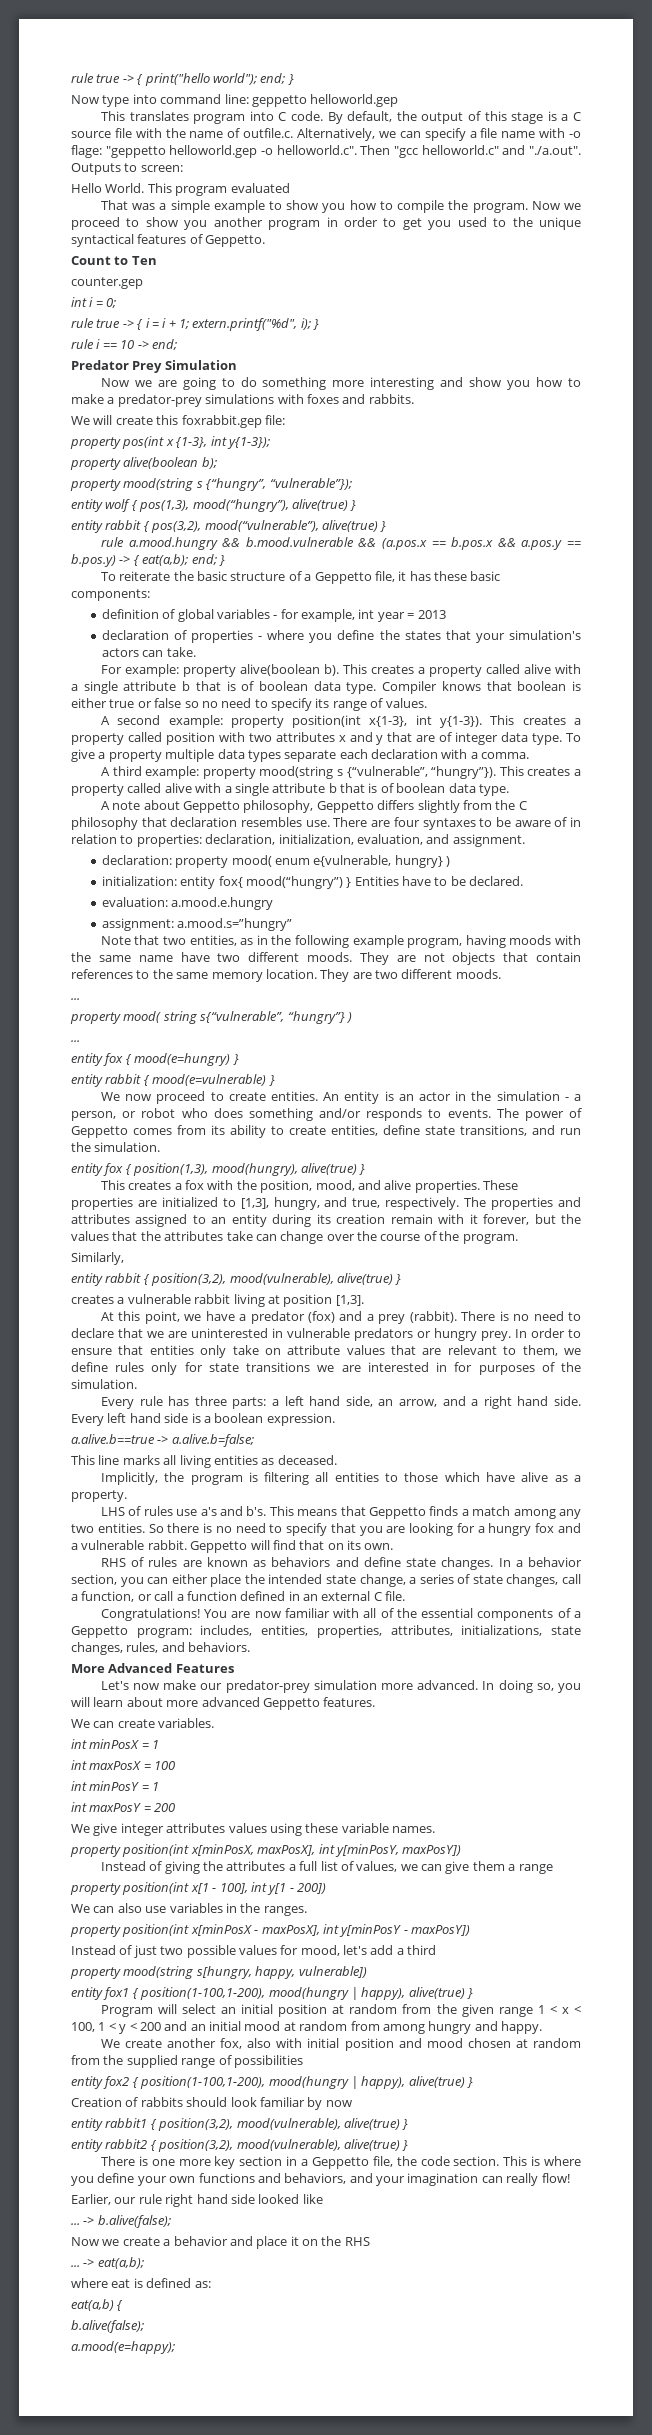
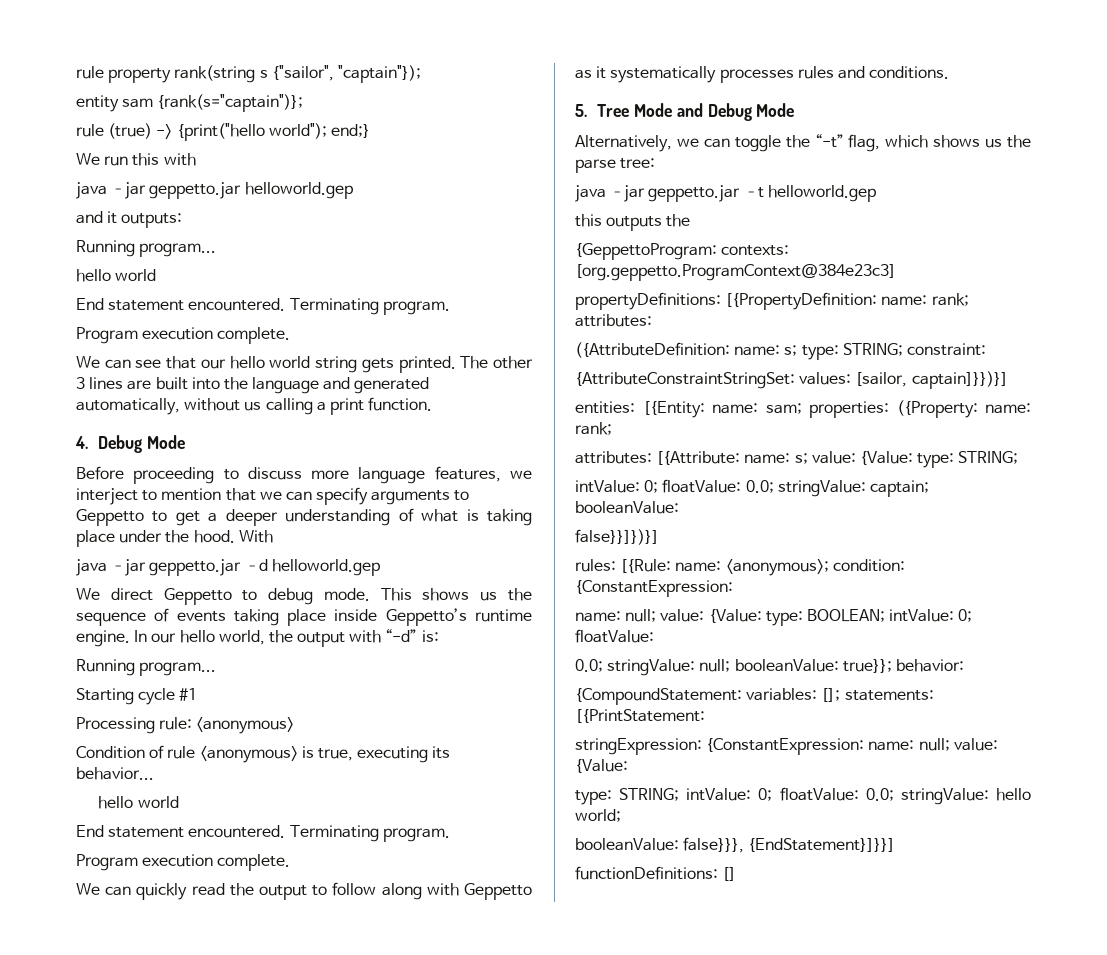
- rule true -> { print("hello world"); end; }
- Now type into command line: geppetto helloworld.gep
- This translates program into C code. By default, the output of this stage is a C source file with the name of outfile.c. Alternatively, we can specify a file name with -o flage: "geppetto helloworld.gep -o helloworld.c". Then "gcc helloworld.c" and "./a.out". Outputs to screen:
- Hello World. This program evaluated
- That was a simple example to show you how to compile the program. Now we proceed to show you another program in order to get you used to the unique syntactical features of Geppetto.
- Count to Ten
- counter.gep
- int i = 0;
- rule true -> { i = i + 1; extern.printf("%d", i); }
- rule i == 10 -> end;
- Predator Prey Simulation
- Now we are going to do something more interesting and show you how to make a predator-prey simulations with foxes and rabbits.
- We will create this foxrabbit.gep file:
- property pos(int x {1-3}, int y{1-3});
- property alive(boolean b);
- property mood(string s {“hungry”, “vulnerable”});
- entity wolf { pos(1,3), mood(“hungry”), alive(true) }
- entity rabbit { pos(3,2), mood(“vulnerable”), alive(true) }
- rule a.mood.hungry && b.mood.vulnerable && (a.pos.x == b.pos.x && a.pos.y == b.pos.y) -> { eat(a,b); end; }
- To reiterate the basic structure of a Geppetto file, it has these basic components:
- definition of global variables - for example, int year = 2013
- declaration of properties - where you define the states that your simulation's actors can take.
- For example: property alive(boolean b). This creates a property called alive with a single attribute b that is of boolean data type. Compiler knows that boolean is either true or false so no need to specify its range of values.
- A second example: property position(int x{1-3}, int y{1-3}). This creates a property called position with two attributes x and y that are of integer data type. To give a property multiple data types separate each declaration with a comma.
- A third example: property mood(string s {“vulnerable”, “hungry”}). This creates a property called alive with a single attribute b that is of boolean data type.
- A note about Geppetto philosophy, Geppetto differs slightly from the C philosophy that declaration resembles use. There are four syntaxes to be aware of in relation to properties: declaration, initialization, evaluation, and assignment.
- declaration: property mood( enum e{vulnerable, hungry} )
- initialization: entity fox{ mood(“hungry”) } Entities have to be declared.
- evaluation: a.mood.e.hungry
- assignment: a.mood.s=”hungry”
- Note that two entities, as in the following example program, having moods with the same name have two different moods. They are not objects that contain references to the same memory location. They are two different moods.
- ...
- property mood( string s{“vulnerable”, “hungry”} )
- ...
- entity fox { mood(e=hungry) }
- entity rabbit { mood(e=vulnerable) }
- We now proceed to create entities. An entity is an actor in the simulation - a person, or robot who does something and/or responds to events. The power of Geppetto comes from its ability to create entities, define state transitions, and run the simulation.
- entity fox { position(1,3), mood(hungry), alive(true) }
- This creates a fox with the position, mood, and alive properties. These properties are initialized to [1,3], hungry, and true, respectively. The properties and attributes assigned to an entity during its creation remain with it forever, but the values that the attributes take can change over the course of the program.
- Similarly,
- entity rabbit { position(3,2), mood(vulnerable), alive(true) }
- creates a vulnerable rabbit living at position [1,3].
- At this point, we have a predator (fox) and a prey (rabbit). There is no need to declare that we are uninterested in vulnerable predators or hungry prey. In order to ensure that entities only take on attribute values that are relevant to them, we define rules only for state transitions we are interested in for purposes of the simulation.
- Every rule has three parts: a left hand side, an arrow, and a right hand side. Every left hand side is a boolean expression.
- a.alive.b==true -> a.alive.b=false;
- This line marks all living entities as deceased.
- Implicitly, the program is filtering all entities to those which have alive as a property.
- LHS of rules use a's and b's. This means that Geppetto finds a match among any two entities. So there is no need to specify that you are looking for a hungry fox and a vulnerable rabbit. Geppetto will find that on its own.
- RHS of rules are known as behaviors and define state changes. In a behavior section, you can either place the intended state change, a series of state changes, call a function, or call a function defined in an external C file.
- Congratulations! You are now familiar with all of the essential components of a Geppetto program: includes, entities, properties, attributes, initializations, state changes, rules, and behaviors.
- More Advanced Features
- Let's now make our predator-prey simulation more advanced. In doing so, you will learn about more advanced Geppetto features.
- We can create variables.
- int minPosX = 1
- int maxPosX = 100
- int minPosY = 1
- int maxPosY = 200
- We give integer attributes values using these variable names.
- property position(int x[minPosX, maxPosX], int y[minPosY, maxPosY])
- Instead of giving the attributes a full list of values, we can give them a range
- property position(int x[1 - 100], int y[1 - 200])
- We can also use variables in the ranges.
- property position(int x[minPosX - maxPosX], int y[minPosY - maxPosY])
- Instead of just two possible values for mood, let's add a third
- property mood(string s[hungry, happy, vulnerable])
- entity fox1 { position(1-100,1-200), mood(hungry | happy), alive(true) }
- Program will select an initial position at random from the given range 1 < x < 100, 1 < y < 200 and an initial mood at random from among hungry and happy.
- We create another fox, also with initial position and mood chosen at random from the supplied range of possibilities
- entity fox2 { position(1-100,1-200), mood(hungry | happy), alive(true) }
- Creation of rabbits should look familiar by now
- entity rabbit1 { position(3,2), mood(vulnerable), alive(true) }
- entity rabbit2 { position(3,2), mood(vulnerable), alive(true) }
- There is one more key section in a Geppetto file, the code section. This is where you define your own functions and behaviors, and your imagination can really flow!
- Earlier, our rule right hand side looked like
- ... -> b.alive(false);
- Now we create a behavior and place it on the RHS
- ... -> eat(a,b);
- where eat is defined as:
- eat(a,b) {
- b.alive(false);
- a.mood(e=happy);
+ rule property rank(string s {"sailor", "captain"});
+ entity sam {rank(s="captain")};
+ rule (true) -> {print("hello world"); end;}
+ We run this with
+ java –jar geppetto.jar helloworld.gep
+ and it outputs:
+ Running program...
+ hello world
+ End statement encountered. Terminating program.
+ Program execution complete.
+ We can see that our hello world string gets printed. The other 3 lines are built into the language and generated automatically, without us calling a print function.
+ 4. Debug Mode
+ Before proceeding to discuss more language features, we interject to mention that we can specify arguments to Geppetto to get a deeper understanding of what is taking place under the hood. With
+ java –jar geppetto.jar –d helloworld.gep
+ We direct Geppetto to debug mode. This shows us the sequence of events taking place inside Geppetto’s runtime engine. In our hello world, the output with “-d” is:
+ Running program...
+ Starting cycle #1
+ Processing rule: <anonymous>
+ Condition of rule <anonymous> is true, executing its behavior...
+ hello world
+ End statement encountered. Terminating program.
+ Program execution complete.
+ We can quickly read the output to follow along with Geppetto as it systematically processes rules and conditions.
+ 5. Tree Mode and Debug Mode
+ Alternatively, we can toggle the “-t” flag, which shows us the parse tree:
+ java –jar geppetto.jar –t helloworld.gep
+ this outputs the
+ {GeppettoProgram: contexts: [org.geppetto.ProgramContext@384e23c3]
+ propertyDefinitions: [{PropertyDefinition: name: rank; attributes:
+ ({AttributeDefinition: name: s; type: STRING; constraint:
+ {AttributeConstraintStringSet: values: [sailor, captain]}})}]
+ entities: [{Entity: name: sam; properties: ({Property: name: rank;
+ attributes: [{Attribute: name: s; value: {Value: type: STRING;
+ intValue: 0; floatValue: 0.0; stringValue: captain; booleanValue:
+ false}}]})}]
+ rules: [{Rule: name: <anonymous>; condition: {ConstantExpression:
+ name: null; value: {Value: type: BOOLEAN; intValue: 0; floatValue:
+ 0.0; stringValue: null; booleanValue: true}}; behavior:
+ {CompoundStatement: variables: []; statements: [{PrintStatement:
+ stringExpression: {ConstantExpression: name: null; value: {Value:
+ type: STRING; intValue: 0; floatValue: 0.0; stringValue: hello world;
+ booleanValue: false}}}, {EndStatement}]}}]
+ functionDefinitions: []

